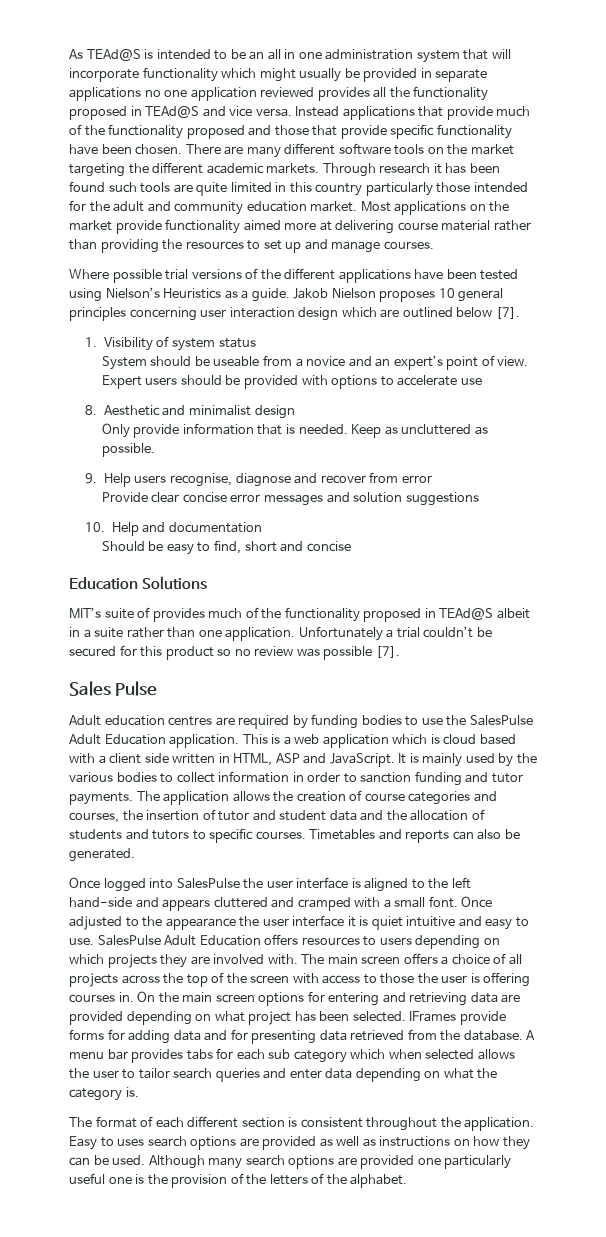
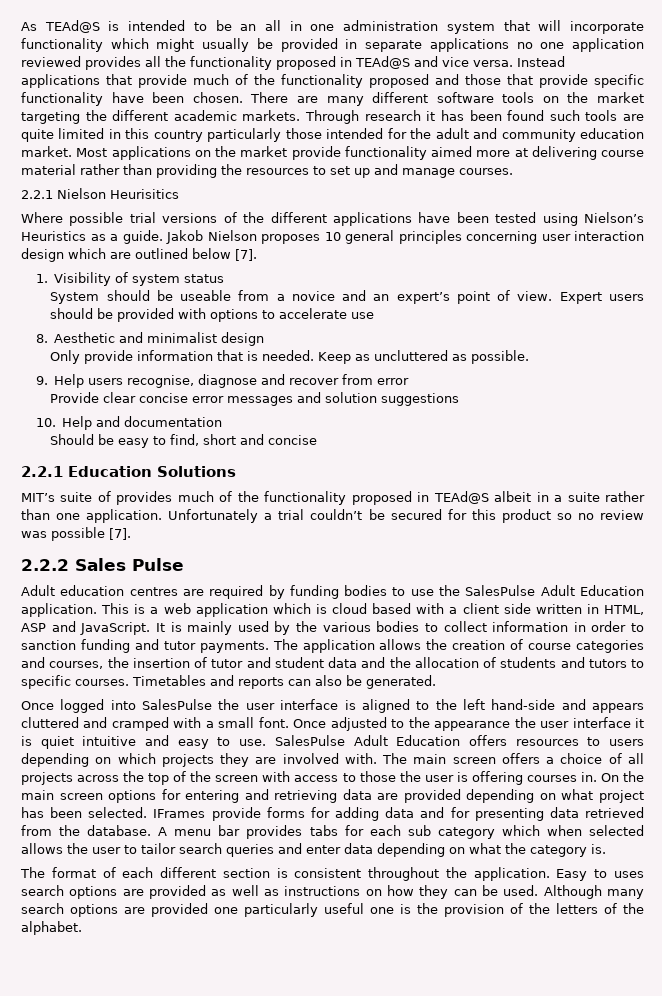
+ 2.2.1 Nielson Heurisitics
- Education Solutions
+ 2.2.1 Education Solutions
- Sales Pulse
+ 2.2.2 Sales Pulse

